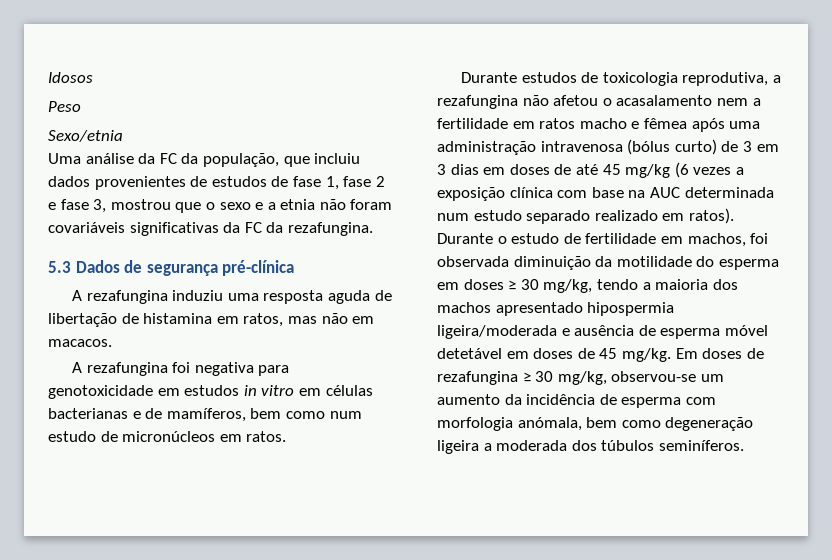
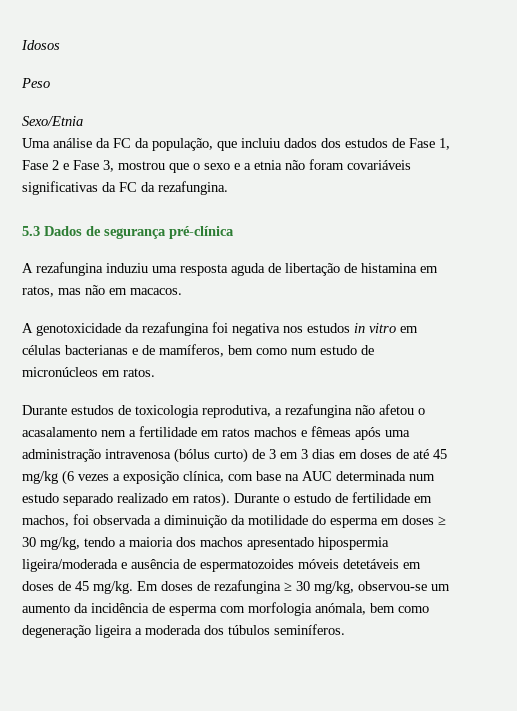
- Sexo/etnia
+ Sexo/Etnia
- Uma análise da FC da população, que incluiu dados provenientes de estudos de fase 1, fase 2 e fase 3, mostrou que o sexo e a etnia não foram covariáveis significativas da FC da rezafungina.
+ Uma análise da FC da população, que incluiu dados dos estudos de Fase 1, Fase 2 e Fase 3, mostrou que o sexo e a etnia não foram covariáveis significativas da FC da rezafungina.
- A rezafungina foi negativa para genotoxicidade em estudos in vitro em células bacterianas e de mamíferos, bem como num estudo de micronúcleos em ratos.
+ A genotoxicidade da rezafungina foi negativa nos estudos in vitro em células bacterianas e de mamíferos, bem como num estudo de micronúcleos em ratos.
- Durante estudos de toxicologia reprodutiva, a rezafungina não afetou o acasalamento nem a fertilidade em ratos macho e fêmea após uma administração intravenosa (bólus curto) de 3 em 3 dias em doses de até 45 mg/kg (6 vezes a exposição clínica com base na AUC determinada num estudo separado realizado em ratos).
+ Durante estudos de toxicologia reprodutiva, a rezafungina não afetou o acasalamento nem a fertilidade em ratos machos e fêmeas após uma administração intravenosa (bólus curto) de 3 em 3 dias em doses de até 45 mg/kg (6 vezes a exposição clínica, com base na AUC determinada num estudo separado realizado em ratos).
- Durante o estudo de fertilidade em machos, foi observada diminuição da motilidade do esperma em doses ≥ 30 mg/kg, tendo a maioria dos machos apresentado hipospermia ligeira/moderada e ausência de esperma móvel detetável em doses de 45 mg/kg.
+ Durante o estudo de fertilidade em machos, foi observada a diminuição da motilidade do esperma em doses ≥ 30 mg/kg, tendo a maioria dos machos apresentado hipospermia ligeira/moderada e ausência de espermatozoides móveis detetáveis em doses de 45 mg/kg.

